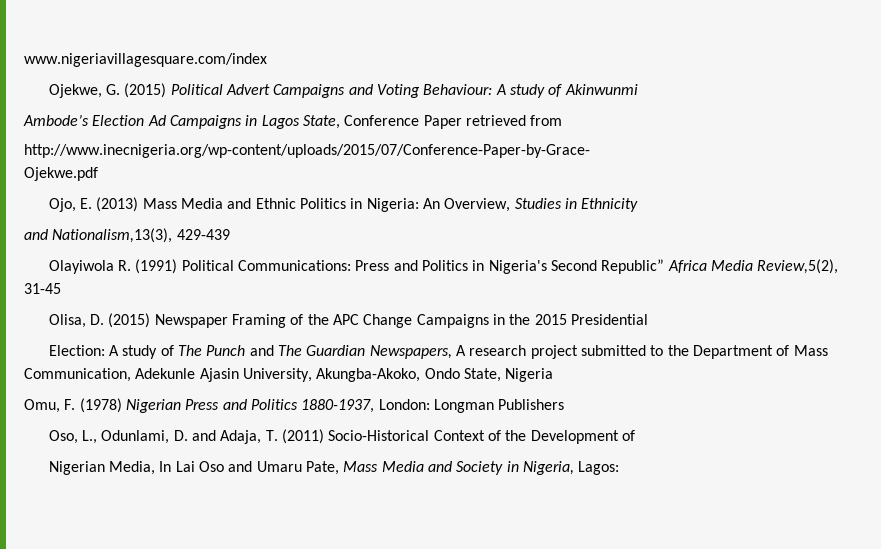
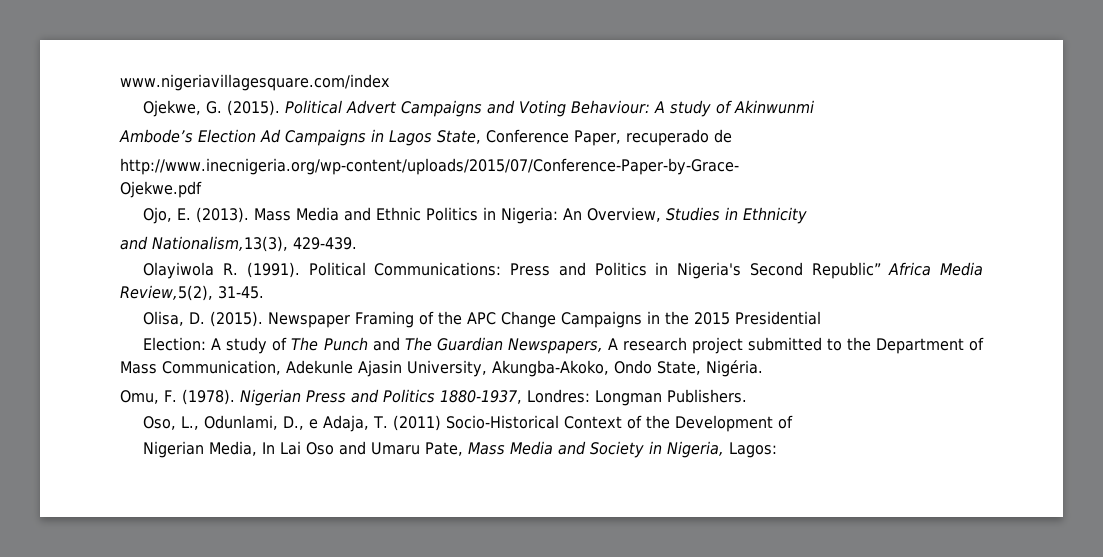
- Ojekwe, G. (2015) Political Advert Campaigns and Voting Behaviour: A study of Akinwunmi
+ Ojekwe, G. (2015). Political Advert Campaigns and Voting Behaviour: A study of Akinwunmi
- Ambode’s Election Ad Campaigns in Lagos State, Conference Paper retrieved from
+ Ambode’s Election Ad Campaigns in Lagos State, Conference Paper, recuperado de
- Ojo, E. (2013) Mass Media and Ethnic Politics in Nigeria: An Overview, Studies in Ethnicity
+ Ojo, E. (2013). Mass Media and Ethnic Politics in Nigeria: An Overview, Studies in Ethnicity
- and Nationalism,13(3), 429-439
+ and Nationalism,13(3), 429-439.
- Olayiwola R. (1991) Political Communications: Press and Politics in Nigeria's Second Republic” Africa Media Review,5(2), 31-45
+ Olayiwola R. (1991). Political Communications: Press and Politics in Nigeria's Second Republic” Africa Media Review,5(2), 31-45.
- Olisa, D. (2015) Newspaper Framing of the APC Change Campaigns in the 2015 Presidential
+ Olisa, D. (2015). Newspaper Framing of the APC Change Campaigns in the 2015 Presidential
- Election: A study of The Punch and The Guardian Newspapers, A research project submitted to the Department of Mass Communication, Adekunle Ajasin University, Akungba-Akoko, Ondo State, Nigeria
+ Election: A study of The Punch and The Guardian Newspapers, A research project submitted to the Department of Mass Communication, Adekunle Ajasin University, Akungba-Akoko, Ondo State, Nigéria.
- Omu, F. (1978) Nigerian Press and Politics 1880-1937, London: Longman Publishers
+ Omu, F. (1978). Nigerian Press and Politics 1880-1937, Londres: Longman Publishers.
- Oso, L., Odunlami, D. and Adaja, T. (2011) Socio-Historical Context of the Development of
+ Oso, L., Odunlami, D., e Adaja, T. (2011) Socio-Historical Context of the Development of

